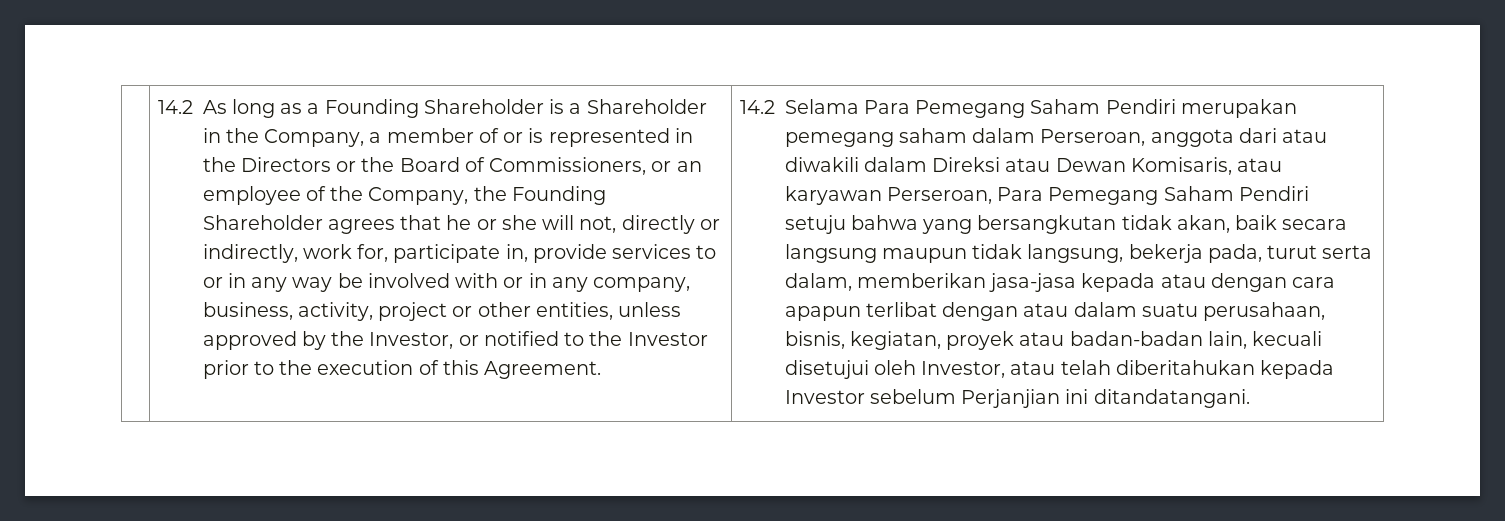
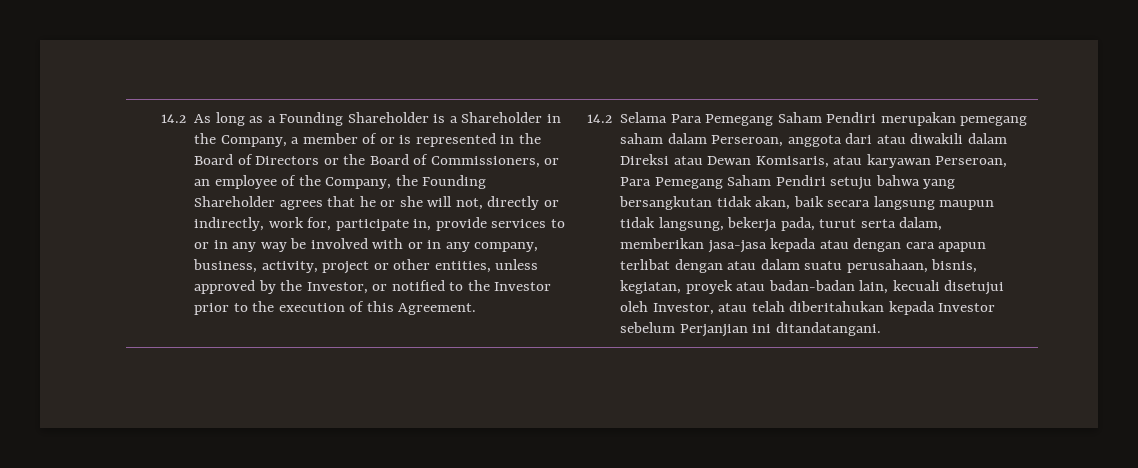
- 14.2 As long as a Founding Shareholder is a Shareholder in the Company, a member of or is represented in the Directors or the Board of Commissioners, or an employee of the Company, the Founding Shareholder agrees that he or she will not, directly or indirectly, work for, participate in, provide services to or in any way be involved with or in any company, business, activity, project or other entities, unless approved by the Investor, or notified to the Investor prior to the execution of this Agreement.
+ 14.2 As long as a Founding Shareholder is a Shareholder in the Company, a member of or is represented in the Board of Directors or the Board of Commissioners, or an employee of the Company, the Founding Shareholder agrees that he or she will not, directly or indirectly, work for, participate in, provide services to or in any way be involved with or in any company, business, activity, project or other entities, unless approved by the Investor, or notified to the Investor prior to the execution of this Agreement.

